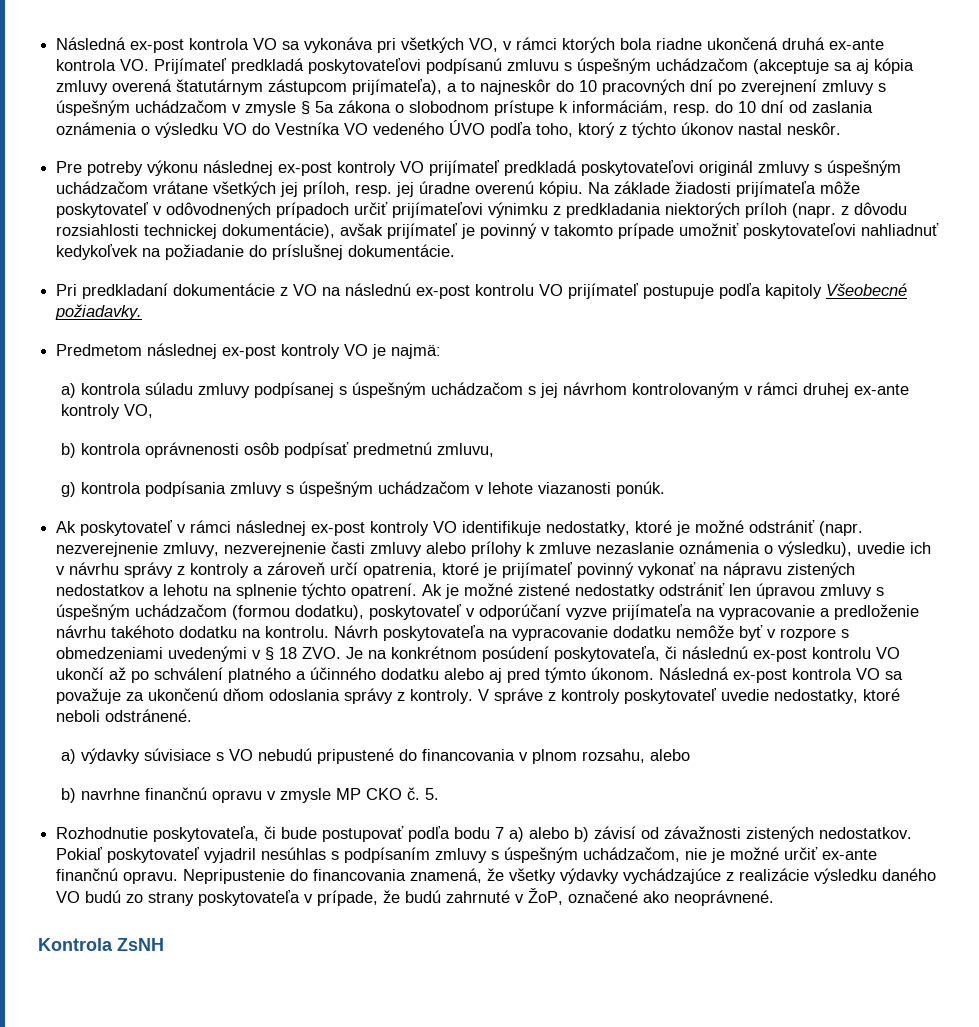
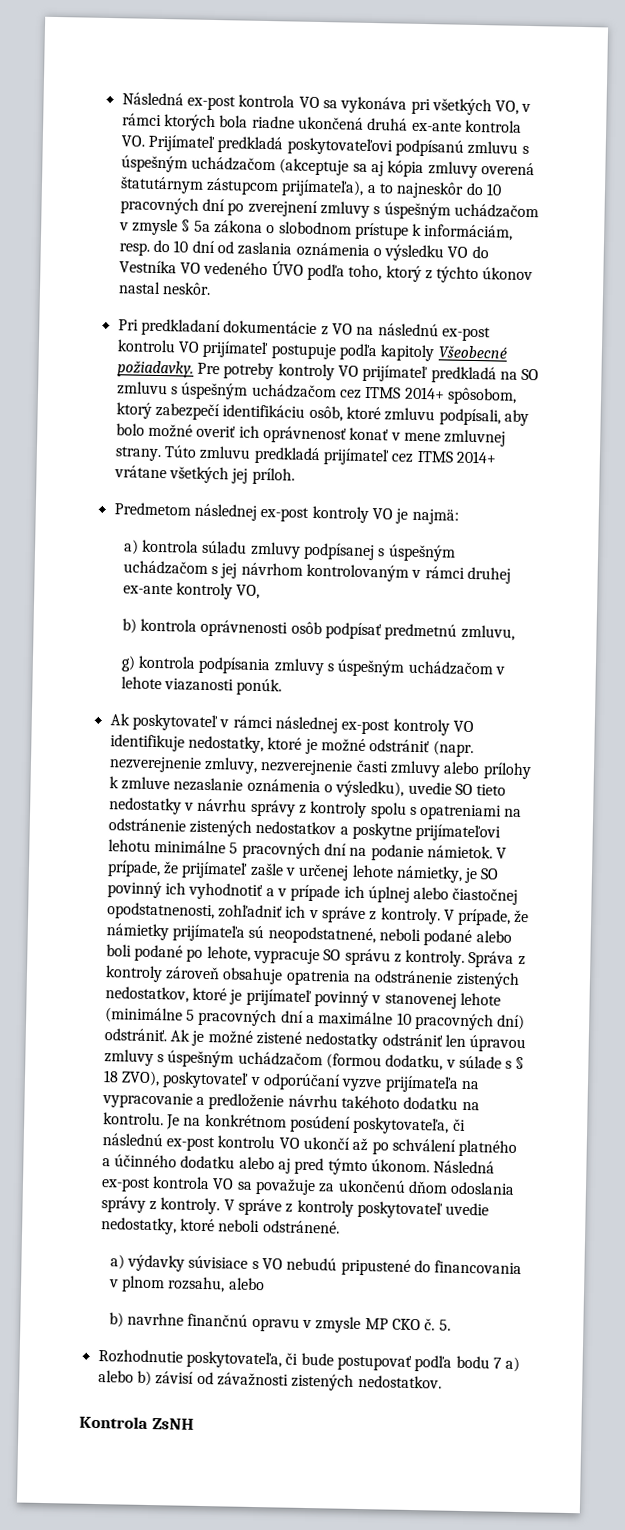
- Pre potreby výkonu následnej ex-post kontroly VO prijímateľ predkladá poskytovateľovi originál zmluvy s úspešným uchádzačom vrátane všetkých jej príloh, resp. jej úradne overenú kópiu. Na základe žiadosti prijímateľa môže poskytovateľ v odôvodnených prípadoch určiť prijímateľovi výnimku z predkladania niektorých príloh (napr. z dôvodu rozsiahlosti technickej dokumentácie), avšak prijímateľ je povinný v takomto prípade umožniť poskytovateľovi nahliadnuť kedykoľvek na požiadanie do príslušnej dokumentácie.
+ Pre potreby kontroly VO prijímateľ predkladá na SO zmluvu s úspešným uchádzačom cez ITMS 2014+ spôsobom, ktorý zabezpečí identifikáciu osôb, ktoré zmluvu podpísali, aby bolo možné overiť ich oprávnenosť konať v mene zmluvnej strany. Túto zmluvu predkladá prijímateľ cez ITMS 2014+ vrátane všetkých jej príloh.
- Ak poskytovateľ v rámci následnej ex-post kontroly VO identifikuje nedostatky, ktoré je možné odstrániť (napr. nezverejnenie zmluvy, nezverejnenie časti zmluvy alebo prílohy k zmluve nezaslanie oznámenia o výsledku), uvedie ich v návrhu správy z kontroly a zároveň určí opatrenia, ktoré je prijímateľ povinný vykonať na nápravu zistených nedostatkov a lehotu na splnenie týchto opatrení.
+ Ak poskytovateľ v rámci následnej ex-post kontroly VO identifikuje nedostatky, ktoré je možné odstrániť (napr. nezverejnenie zmluvy, nezverejnenie časti zmluvy alebo prílohy k zmluve nezaslanie oznámenia o výsledku), uvedie SO tieto nedostatky v návrhu správy z kontroly spolu s opatreniami na odstránenie zistených nedostatkov a poskytne prijímateľovi lehotu minimálne 5 pracovných dní na podanie námietok. V prípade, že prijímateľ zašle v určenej lehote námietky, je SO povinný ich vyhodnotiť a v prípade ich úplnej alebo čiastočnej opodstatnenosti, zohľadniť ich v správe z kontroly. V prípade, že námietky prijímateľa sú neopodstatnené, neboli podané alebo boli podané po lehote, vypracuje SO správu z kontroly. Správa z kontroly zároveň obsahuje opatrenia na odstránenie zistených nedostatkov, ktoré je prijímateľ povinný v stanovenej lehote (minimálne 5 pracovných dní a maximálne 10 pracovných dní) odstrániť.
- Ak je možné zistené nedostatky odstrániť len úpravou zmluvy s úspešným uchádzačom (formou dodatku), poskytovateľ v odporúčaní vyzve prijímateľa na vypracovanie a predloženie návrhu takéhoto dodatku na kontrolu.
+ Ak je možné zistené nedostatky odstrániť len úpravou zmluvy s úspešným uchádzačom (formou dodatku, v súlade s § 18 ZVO), poskytovateľ v odporúčaní vyzve prijímateľa na vypracovanie a predloženie návrhu takéhoto dodatku na kontrolu.
- Návrh poskytovateľa na vypracovanie dodatku nemôže byť v rozpore s obmedzeniami uvedenými v § 18 ZVO. Je na konkrétnom posúdení poskytovateľa, či následnú ex-post kontrolu VO ukončí až po schválení platného a účinného dodatku alebo aj pred týmto úkonom.
+ Je na konkrétnom posúdení poskytovateľa, či následnú ex-post kontrolu VO ukončí až po schválení platného a účinného dodatku alebo aj pred týmto úkonom.
- Pokiaľ poskytovateľ vyjadril nesúhlas s podpísaním zmluvy s úspešným uchádzačom, nie je možné určiť ex-ante finančnú opravu. Nepripustenie do financovania znamená, že všetky výdavky vychádzajúce z realizácie výsledku daného VO budú zo strany poskytovateľa v prípade, že budú zahrnuté v ŽoP, označené ako neoprávnené.

